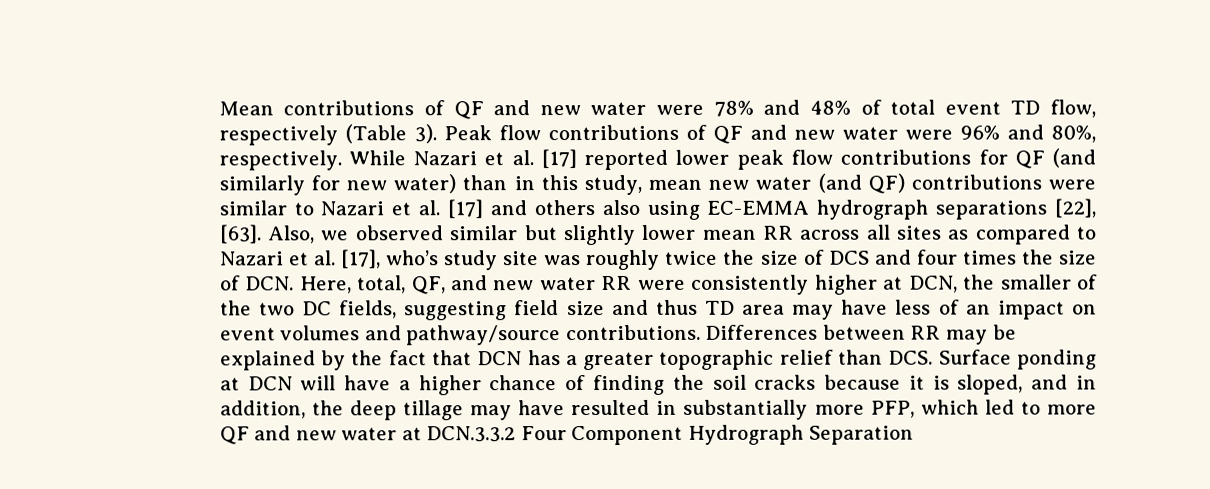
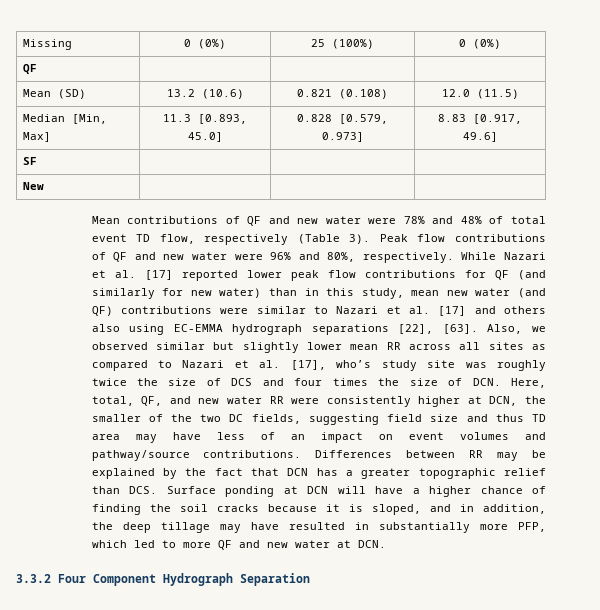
+ Missing | 0 (0%) | 25 (100%) | 0 (0%)
+ QF | | |
+ Mean (SD) | 13.2 (10.6) | 0.821 (0.108) | 12.0 (11.5)
+ Median [Min, Max] | 11.3 [0.893, 45.0] | 0.828 [0.579, 0.973] | 8.83 [0.917, 49.6]
+ SF | | |
+ New | | |
- Differences between RR may be explained by the fact that DCN has a greater topographic relief than DCS. Surface ponding at DCN will have a higher chance of finding the soil cracks because it is sloped, and in addition, the deep tillage may have resulted in substantially more PFP, which led to more QF and new water at DCN.3.3.2 Four Component Hydrograph Separation
+ Differences between RR may be explained by the fact that DCN has a greater topographic relief than DCS. Surface ponding at DCN will have a higher chance of finding the soil cracks because it is sloped, and in addition, the deep tillage may have resulted in substantially more PFP, which led to more QF and new water at DCN.
+ 3.3.2 Four Component Hydrograph Separation

